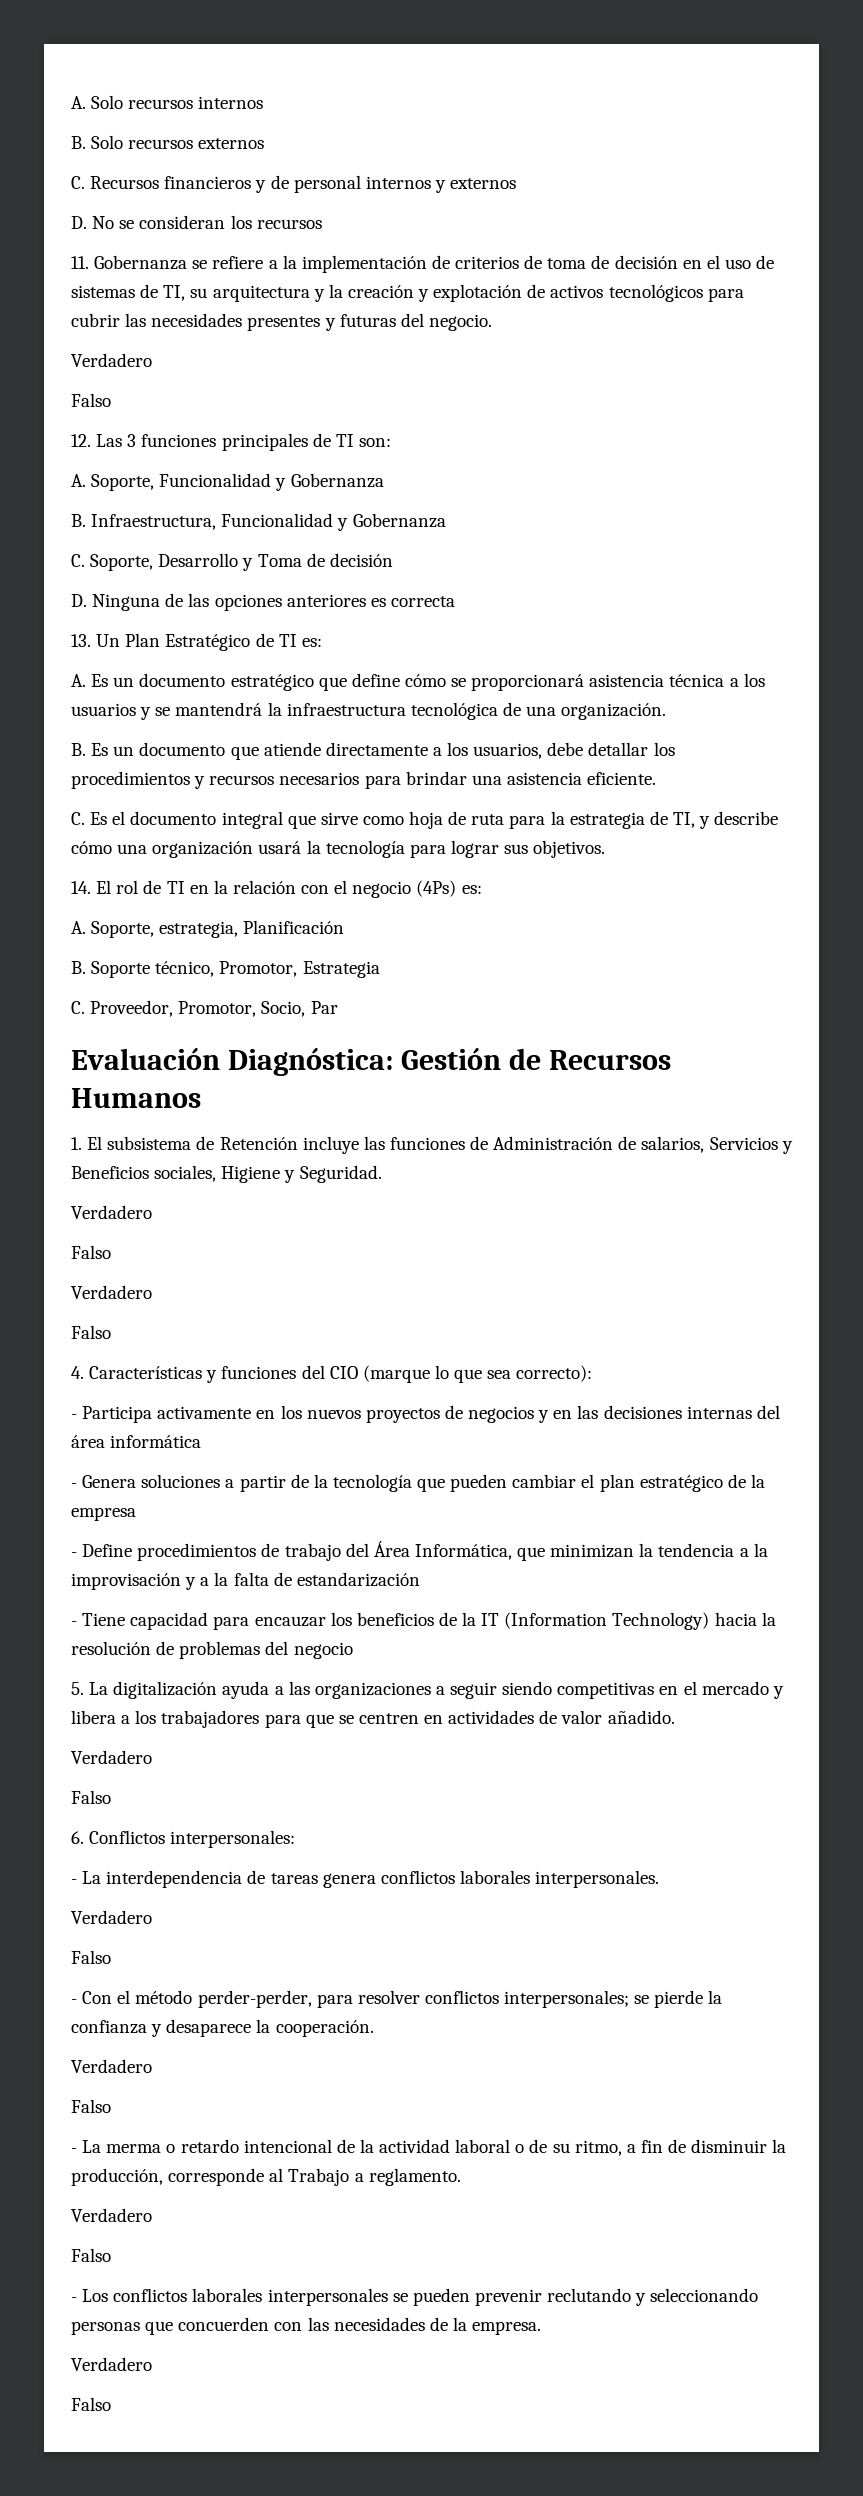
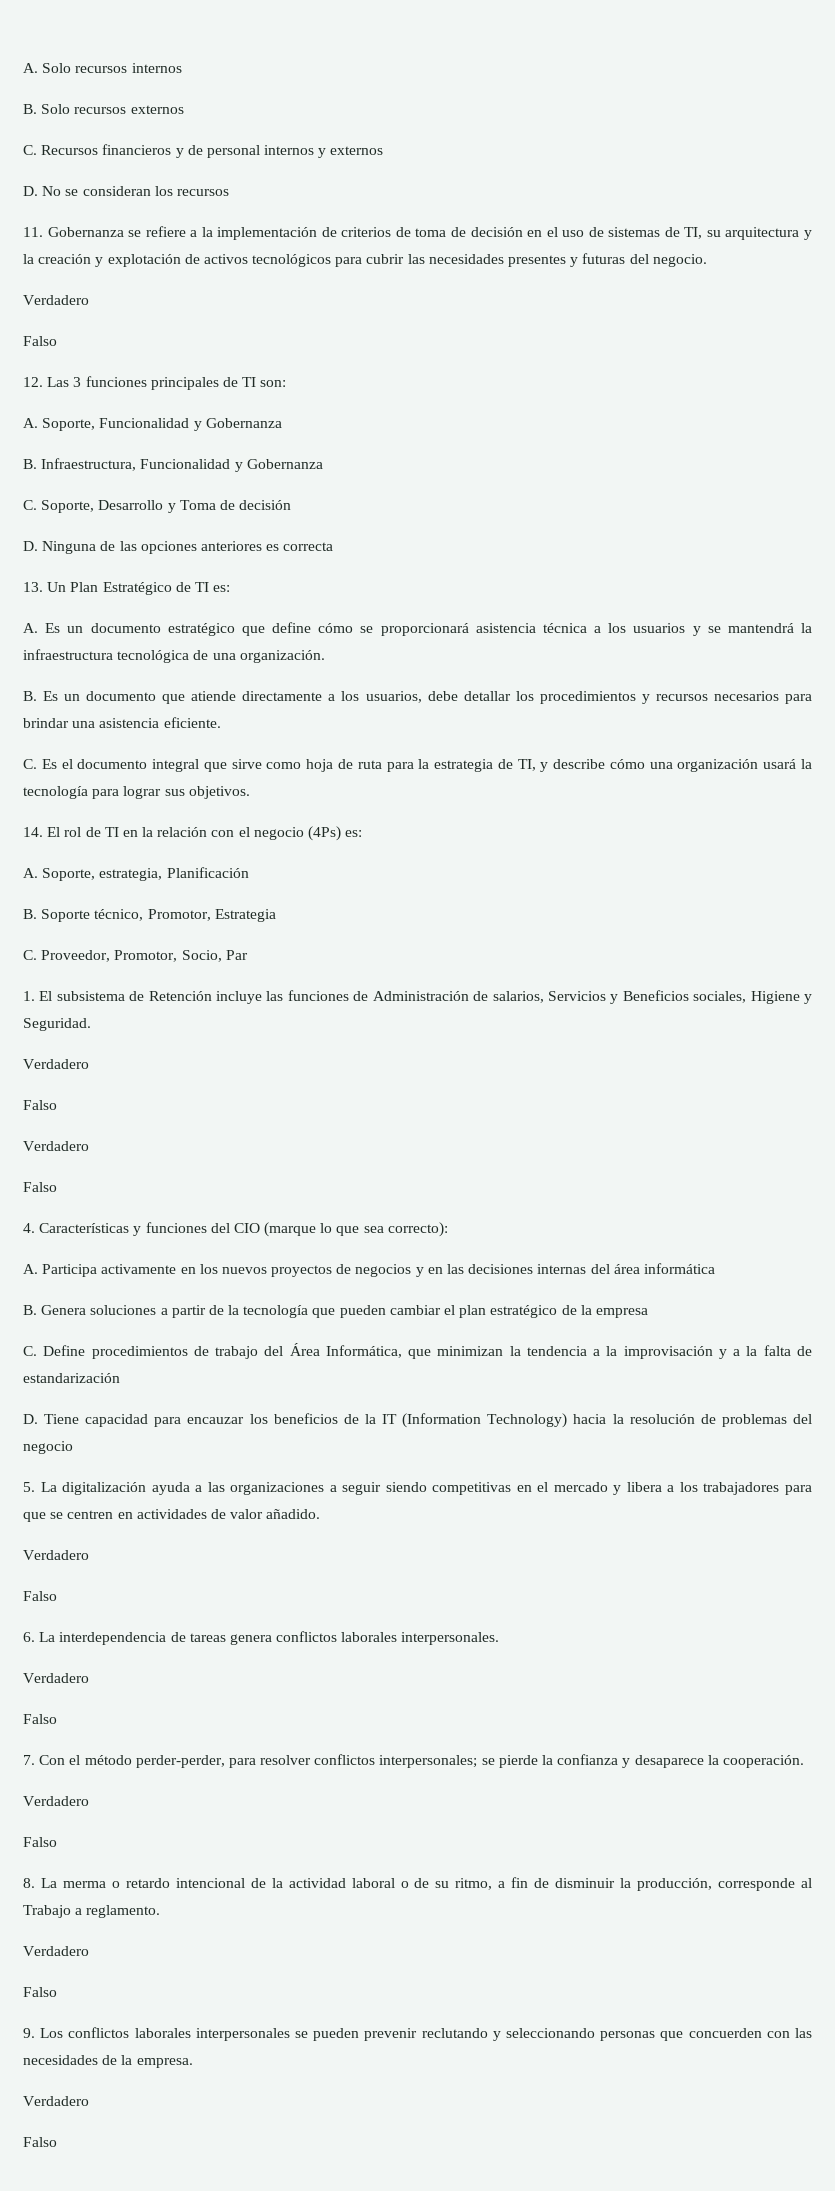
- Evaluación Diagnóstica: Gestión de Recursos Humanos
- - Participa activamente en los nuevos proyectos de negocios y en las decisiones internas del área informática
+ A. Participa activamente en los nuevos proyectos de negocios y en las decisiones internas del área informática
- - Genera soluciones a partir de la tecnología que pueden cambiar el plan estratégico de la empresa
+ B. Genera soluciones a partir de la tecnología que pueden cambiar el plan estratégico de la empresa
- - Define procedimientos de trabajo del Área Informática, que minimizan la tendencia a la improvisación y a la falta de estandarización
+ C. Define procedimientos de trabajo del Área Informática, que minimizan la tendencia a la improvisación y a la falta de estandarización
- - Tiene capacidad para encauzar los beneficios de la IT (Information Technology) hacia la resolución de problemas del negocio
+ D. Tiene capacidad para encauzar los beneficios de la IT (Information Technology) hacia la resolución de problemas del negocio
- 6. Conflictos interpersonales:
- - La interdependencia de tareas genera conflictos laborales interpersonales.
+ 6. La interdependencia de tareas genera conflictos laborales interpersonales.
- - Con el método perder-perder, para resolver conflictos interpersonales; se pierde la confianza y desaparece la cooperación.
+ 7. Con el método perder-perder, para resolver conflictos interpersonales; se pierde la confianza y desaparece la cooperación.
- - La merma o retardo intencional de la actividad laboral o de su ritmo, a fin de disminuir la producción, corresponde al Trabajo a reglamento.
+ 8. La merma o retardo intencional de la actividad laboral o de su ritmo, a fin de disminuir la producción, corresponde al Trabajo a reglamento.
- - Los conflictos laborales interpersonales se pueden prevenir reclutando y seleccionando personas que concuerden con las necesidades de la empresa.
+ 9. Los conflictos laborales interpersonales se pueden prevenir reclutando y seleccionando personas que concuerden con las necesidades de la empresa.

